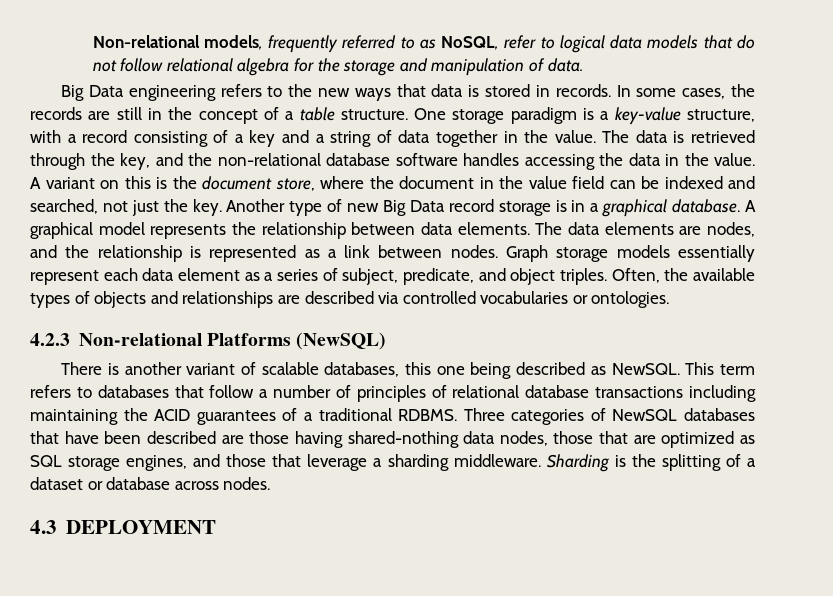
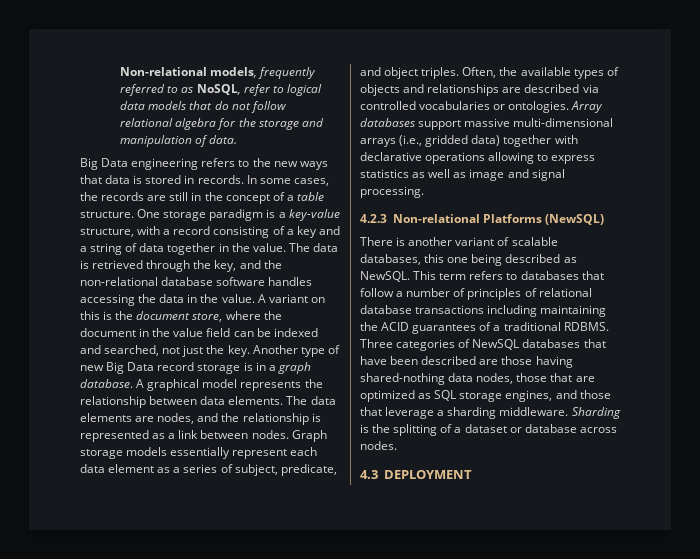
- Another type of new Big Data record storage is in a graphical database.
+ Another type of new Big Data record storage is in a graph database.
+ Array databases support massive multi-dimensional arrays (i.e., gridded data) together with declarative operations allowing to express statistics as well as image and signal processing.

